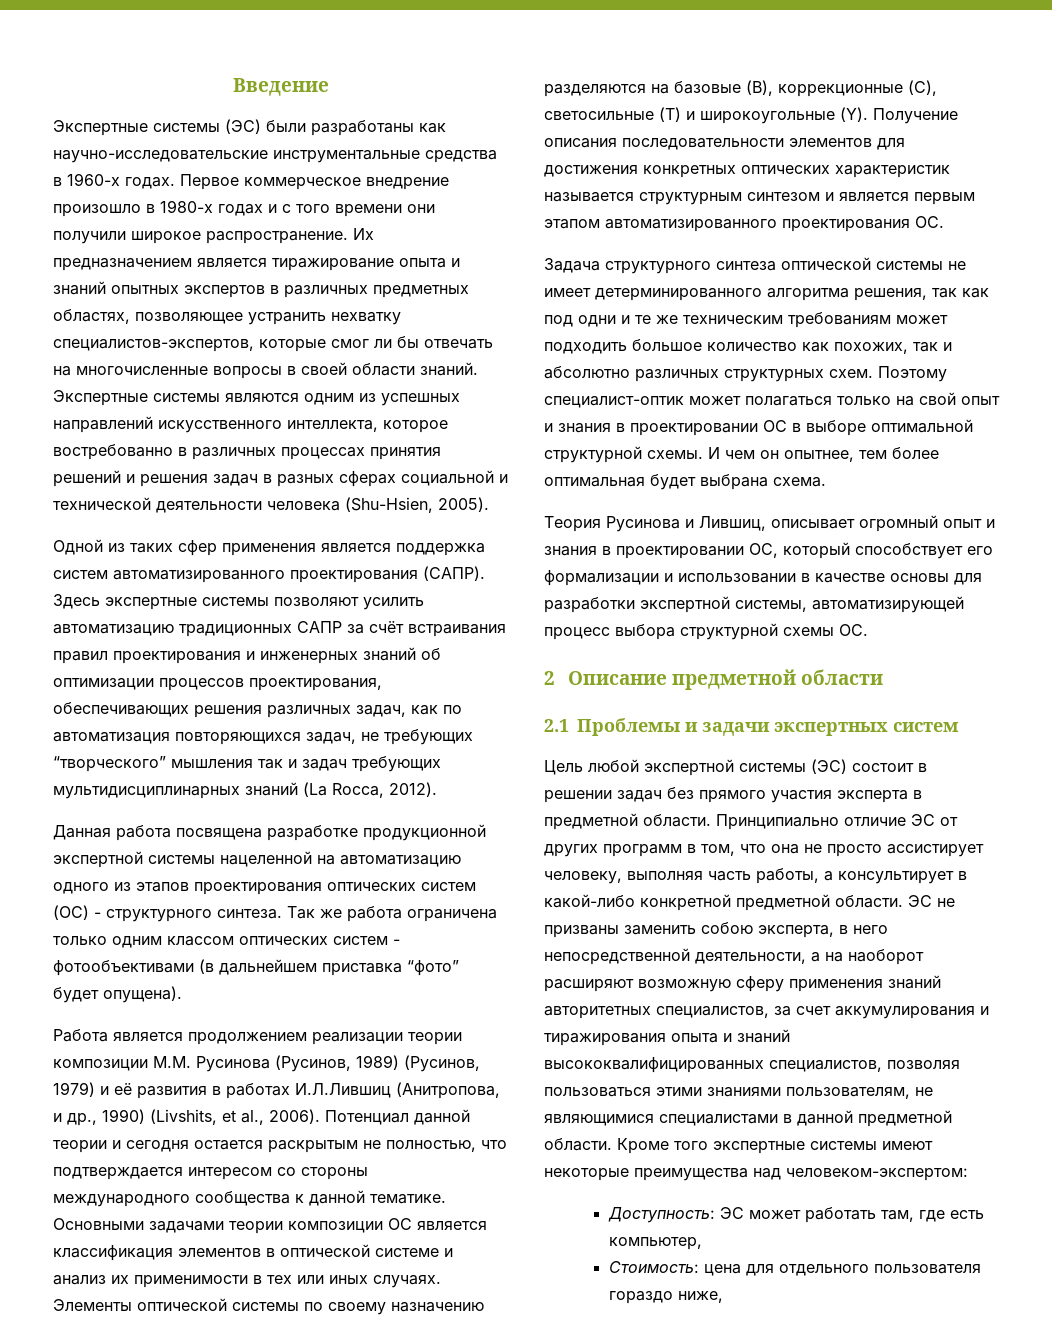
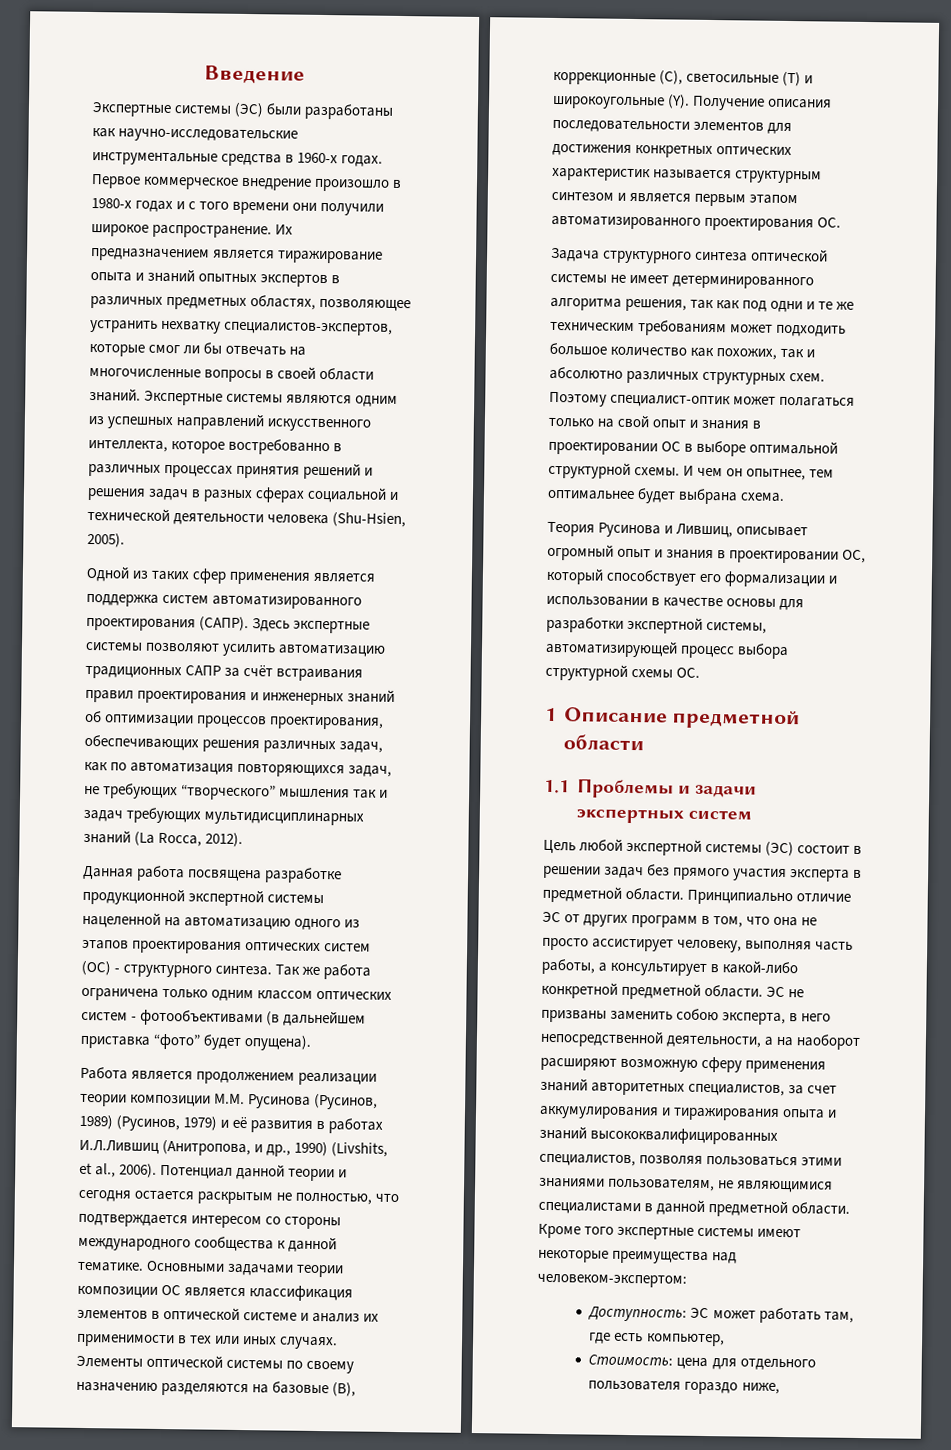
- И чем он опытнее, тем более оптимальная будет выбрана схема.
+ И чем он опытнее, тем оптимальнее будет выбрана схема.
- 2 Описание предметной области
+ 1 Описание предметной области
- 2.1 Проблемы и задачи экспертных систем
+ 1.1 Проблемы и задачи экспертных систем

